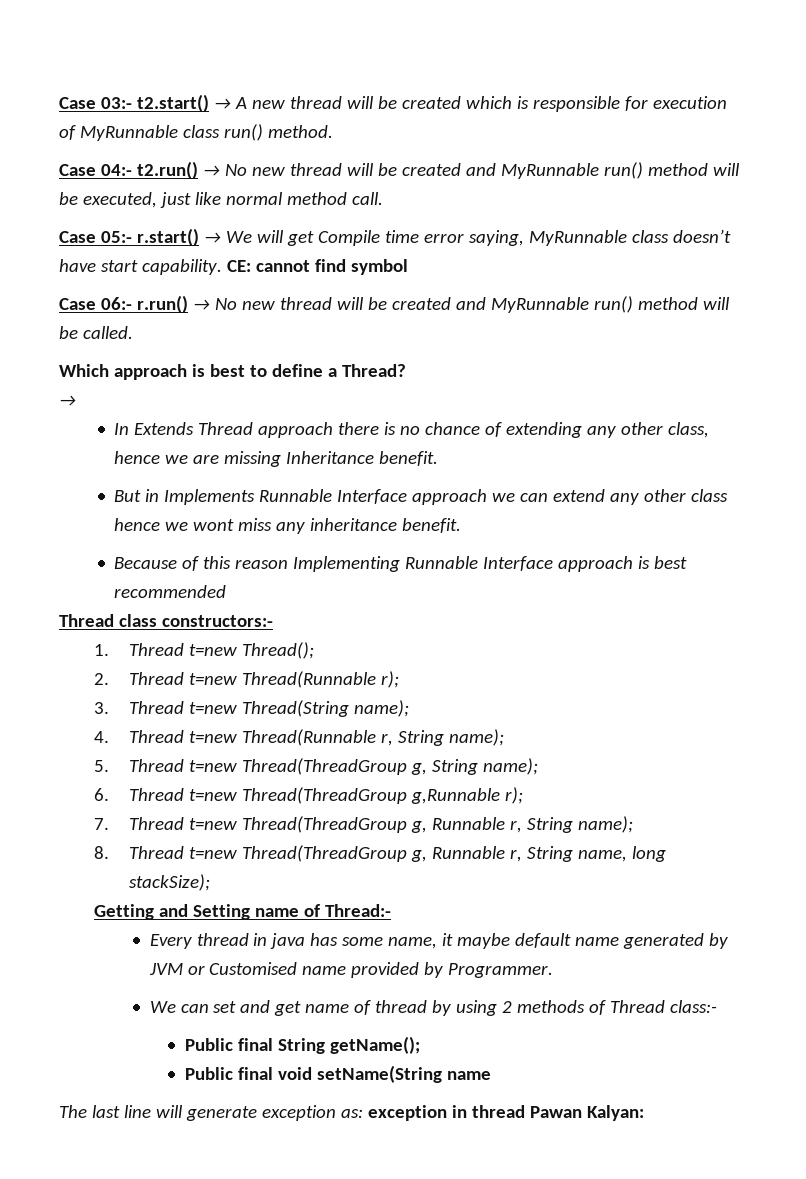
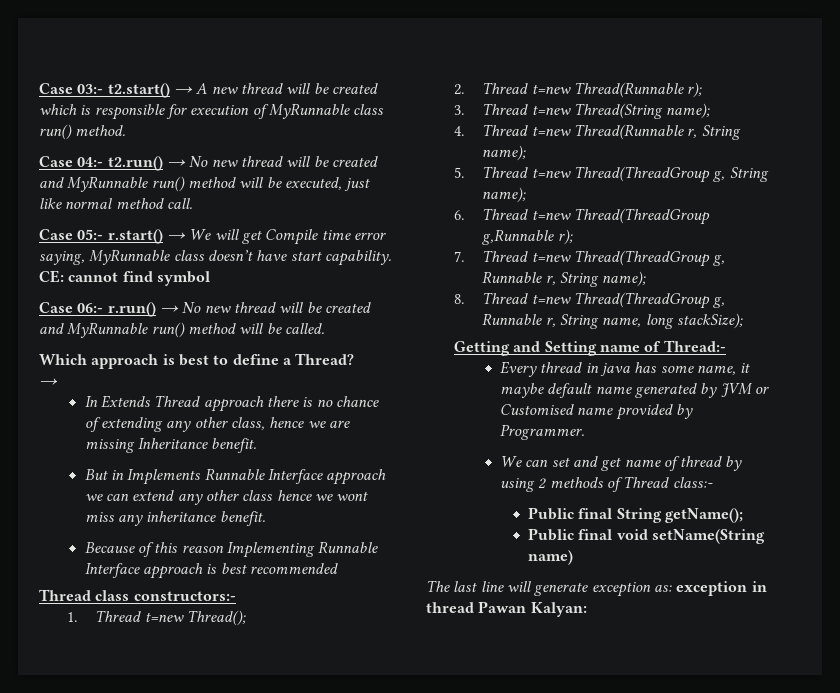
- Public final void setName(String name
+ Public final void setName(String name)

